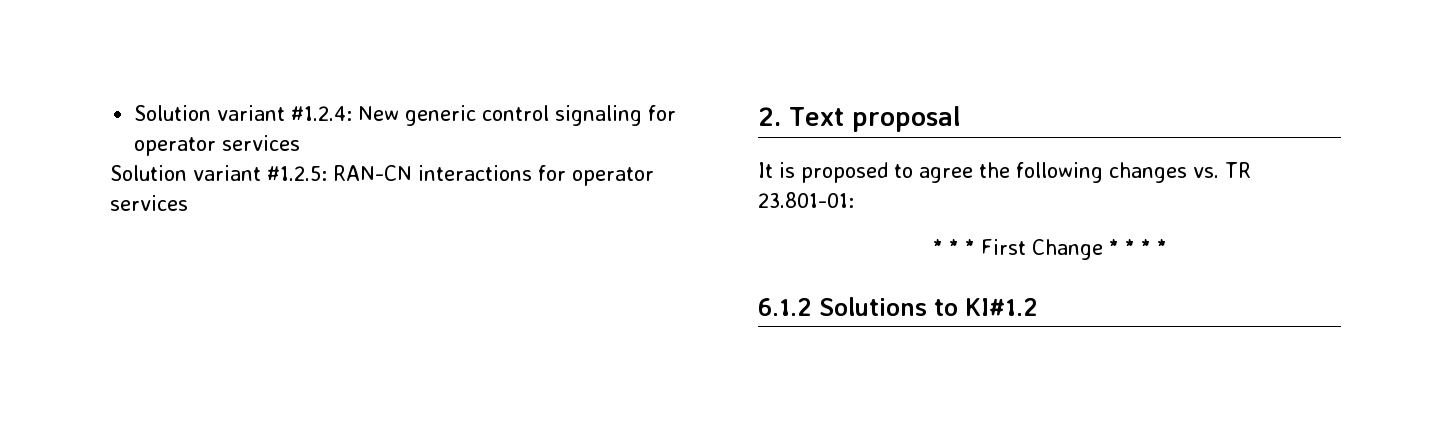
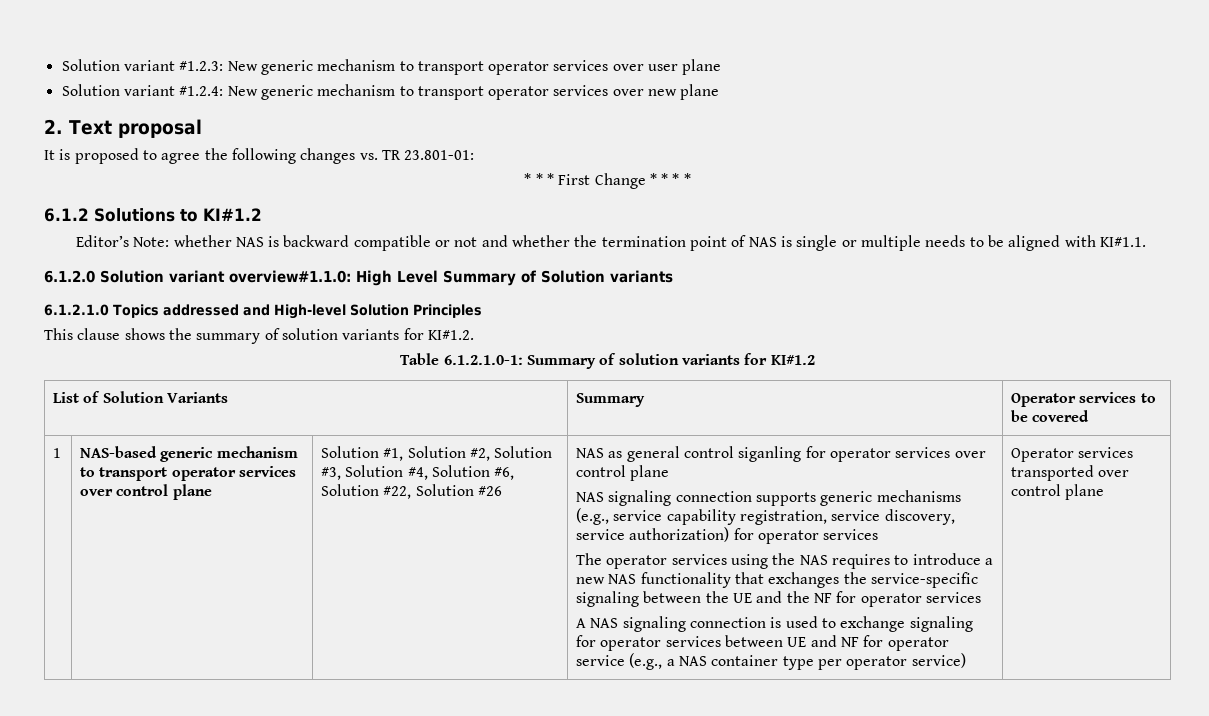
- Solution variant #1.2.4: New generic control signaling for operator services
- Solution variant #1.2.5: RAN-CN interactions for operator services
+ Solution variant #1.2.3: New generic mechanism to transport operator services over user plane
+ Solution variant #1.2.4: New generic mechanism to transport operator services over new plane
+ Editor’s Note: whether NAS is backward compatible or not and whether the termination point of NAS is single or multiple needs to be aligned with KI#1.1.
+ 6.1.2.0 Solution variant overview#1.1.0: High Level Summary of Solution variants
+ 6.1.2.1.0 Topics addressed and High-level Solution Principles
+ This clause shows the summary of solution variants for KI#1.2.
+ Table 6.1.2.1.0-1: Summary of solution variants for KI#1.2
+ List of Solution Variants | Summary | Operator services to be covered
+ 1 | NAS-based generic mechanism to transport operator services over control plane | Solution #1, Solution #2, Solution #3, Solution #4, Solution #6, Solution #22, Solution #26 | NAS as general control siganling for operator services over control plane
+ NAS signaling connection supports generic mechanisms (e.g., service capability registration, service discovery, service authorization) for operator services
+ The operator services using the NAS requires to introduce a new NAS functionality that exchanges the service-specific signaling between the UE and the NF for operator services
+ A NAS signaling connection is used to exchange signaling for operator services between UE and NF for operator service (e.g., a NAS container type per operator service) | Operator services transported over control plane

